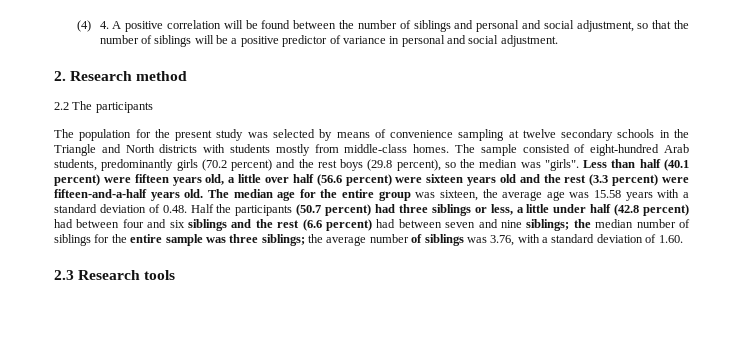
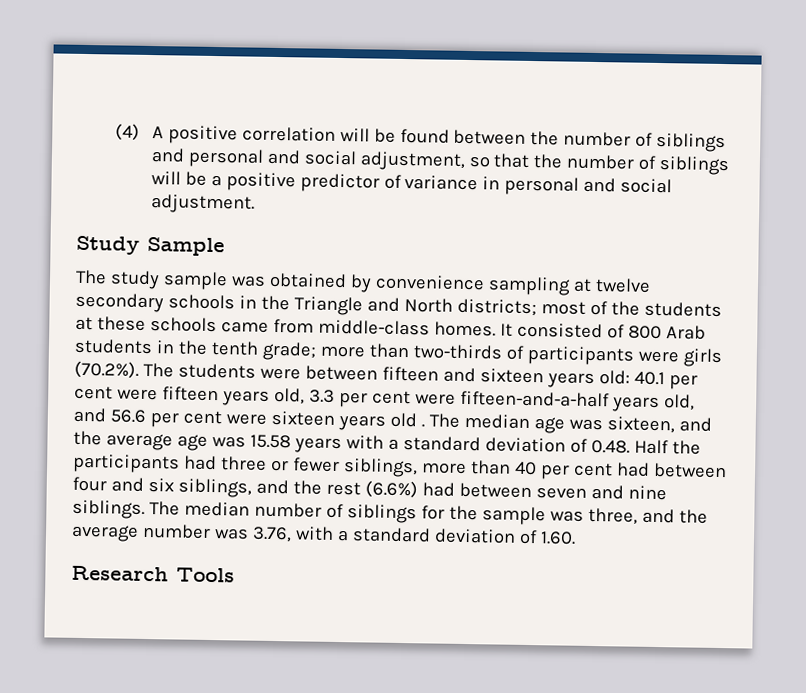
- (4) 4. A positive correlation will be found between the number of siblings and personal and social adjustment, so that the number of siblings will be a positive predictor of variance in personal and social adjustment.
+ (4) A positive correlation will be found between the number of siblings and personal and social adjustment, so that the number of siblings will be a positive predictor of variance in personal and social adjustment.
- 2. Research method
- 2.2 The participants
- The population for the present study was selected by means of convenience sampling at twelve secondary schools in the Triangle and North districts with students mostly from middle-class homes. The sample consisted of eight-hundred Arab students, predominantly girls (70.2 percent) and the rest boys (29.8 percent), so the median was "girls". Less than half (40.1 percent) were fifteen years old, a little over half (56.6 percent) were sixteen years old and the rest (3.3 percent) were fifteen-and-a-half years old. The median age for the entire group was sixteen, the average age was 15.58 years with a standard deviation of 0.48. Half the participants (50.7 percent) had three siblings or less, a little under half (42.8 percent) had between four and six siblings and the rest (6.6 percent) had between seven and nine siblings; the median number of siblings for the entire sample was three siblings; the average number of siblings was 3.76, with a standard deviation of 1.60.
+ Study Sample
+ The study sample was obtained by convenience sampling at twelve secondary schools in the Triangle and North districts; most of the students at these schools came from middle-class homes. It consisted of 800 Arab students in the tenth grade; more than two-thirds of participants were girls (70.2%). The students were between fifteen and sixteen years old: 40.1 per cent were fifteen years old, 3.3 per cent were fifteen-and-a-half years old, and 56.6 per cent were sixteen years old . The median age was sixteen, and the average age was 15.58 years with a standard deviation of 0.48. Half the participants had three or fewer siblings, more than 40 per cent had between four and six siblings, and the rest (6.6%) had between seven and nine siblings. The median number of siblings for the sample was three, and the average number was 3.76, with a standard deviation of 1.60.
- 2.3 Research tools
+ Research Tools

